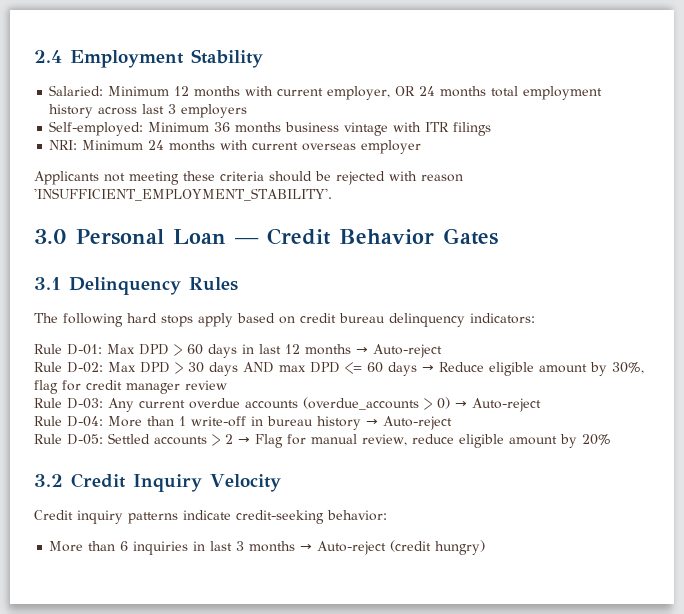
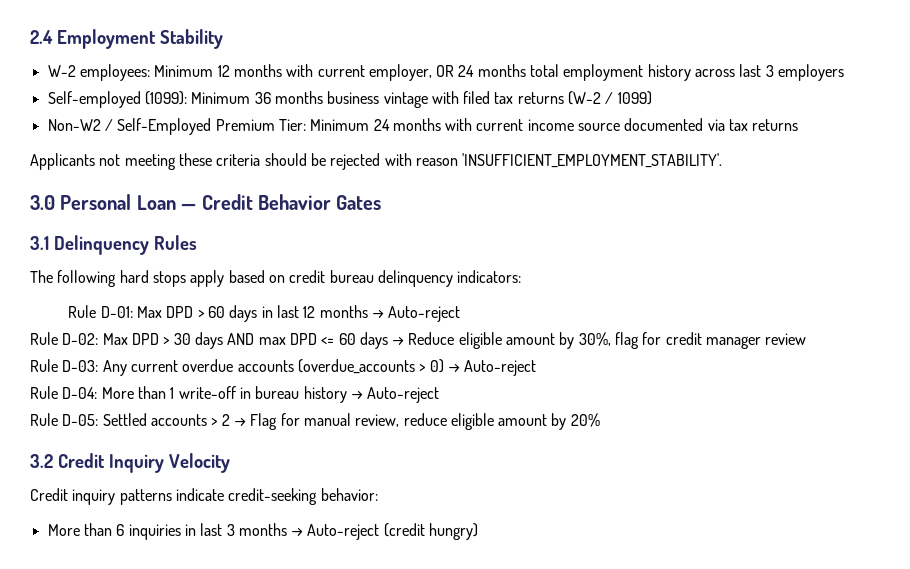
- Salaried: Minimum 12 months with current employer, OR 24 months total employment history across last 3 employers
+ W-2 employees: Minimum 12 months with current employer, OR 24 months total employment history across last 3 employers
- Self-employed: Minimum 36 months business vintage with ITR filings
- NRI: Minimum 24 months with current overseas employer
+ Self-employed (1099): Minimum 36 months business vintage with filed tax returns (W-2 / 1099)
+ Non-W2 / Self-Employed Premium Tier: Minimum 24 months with current income source documented via tax returns

